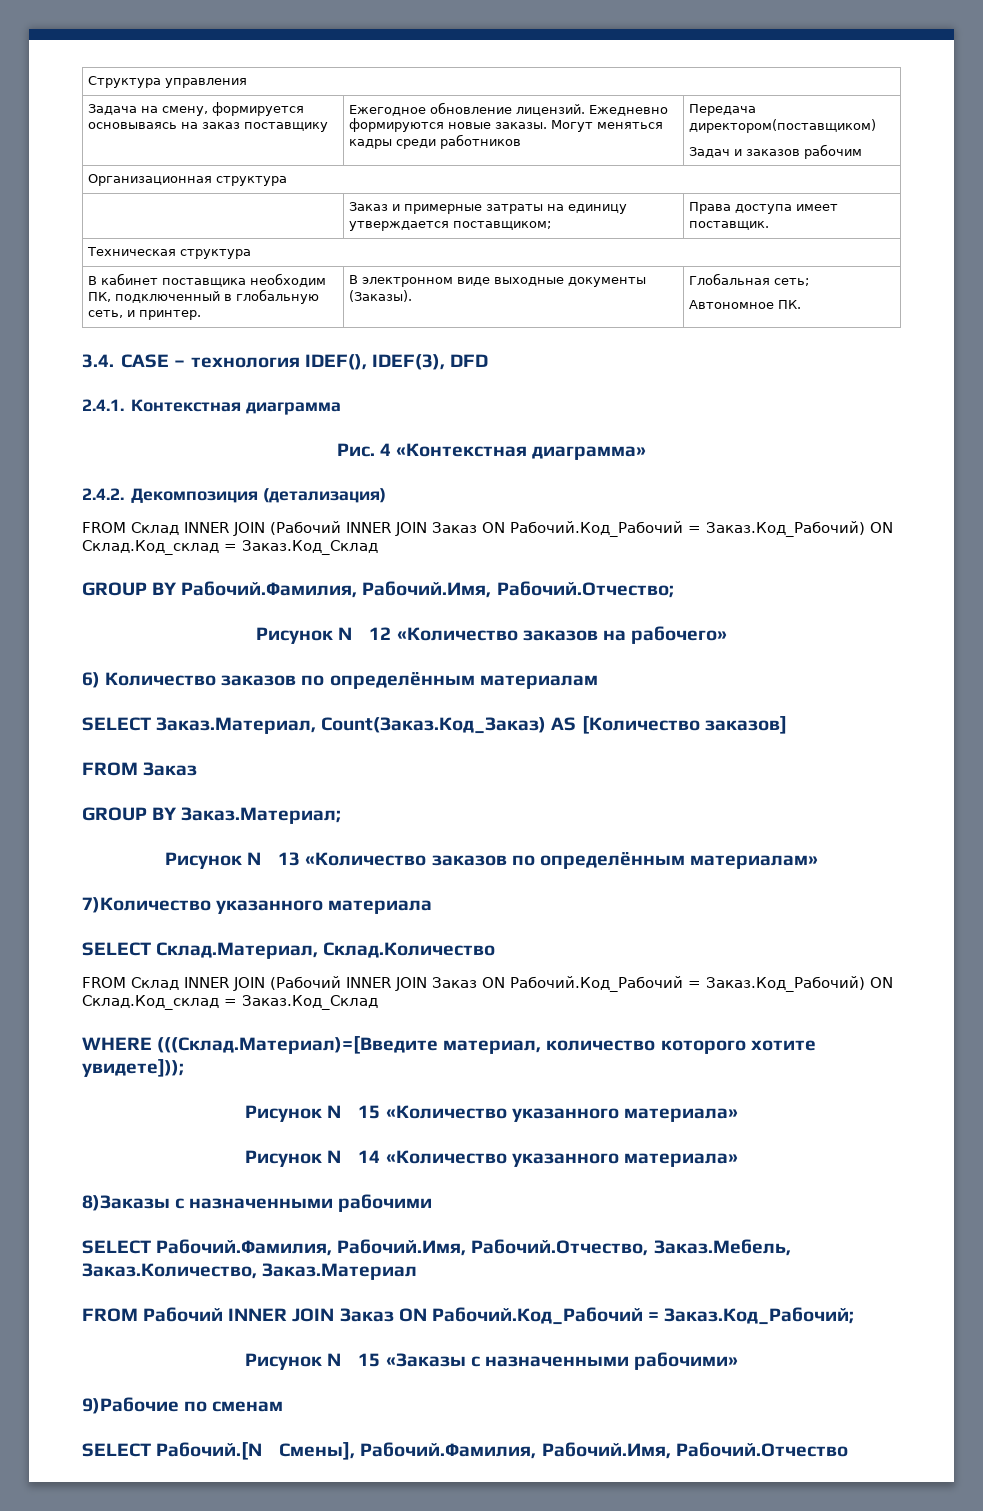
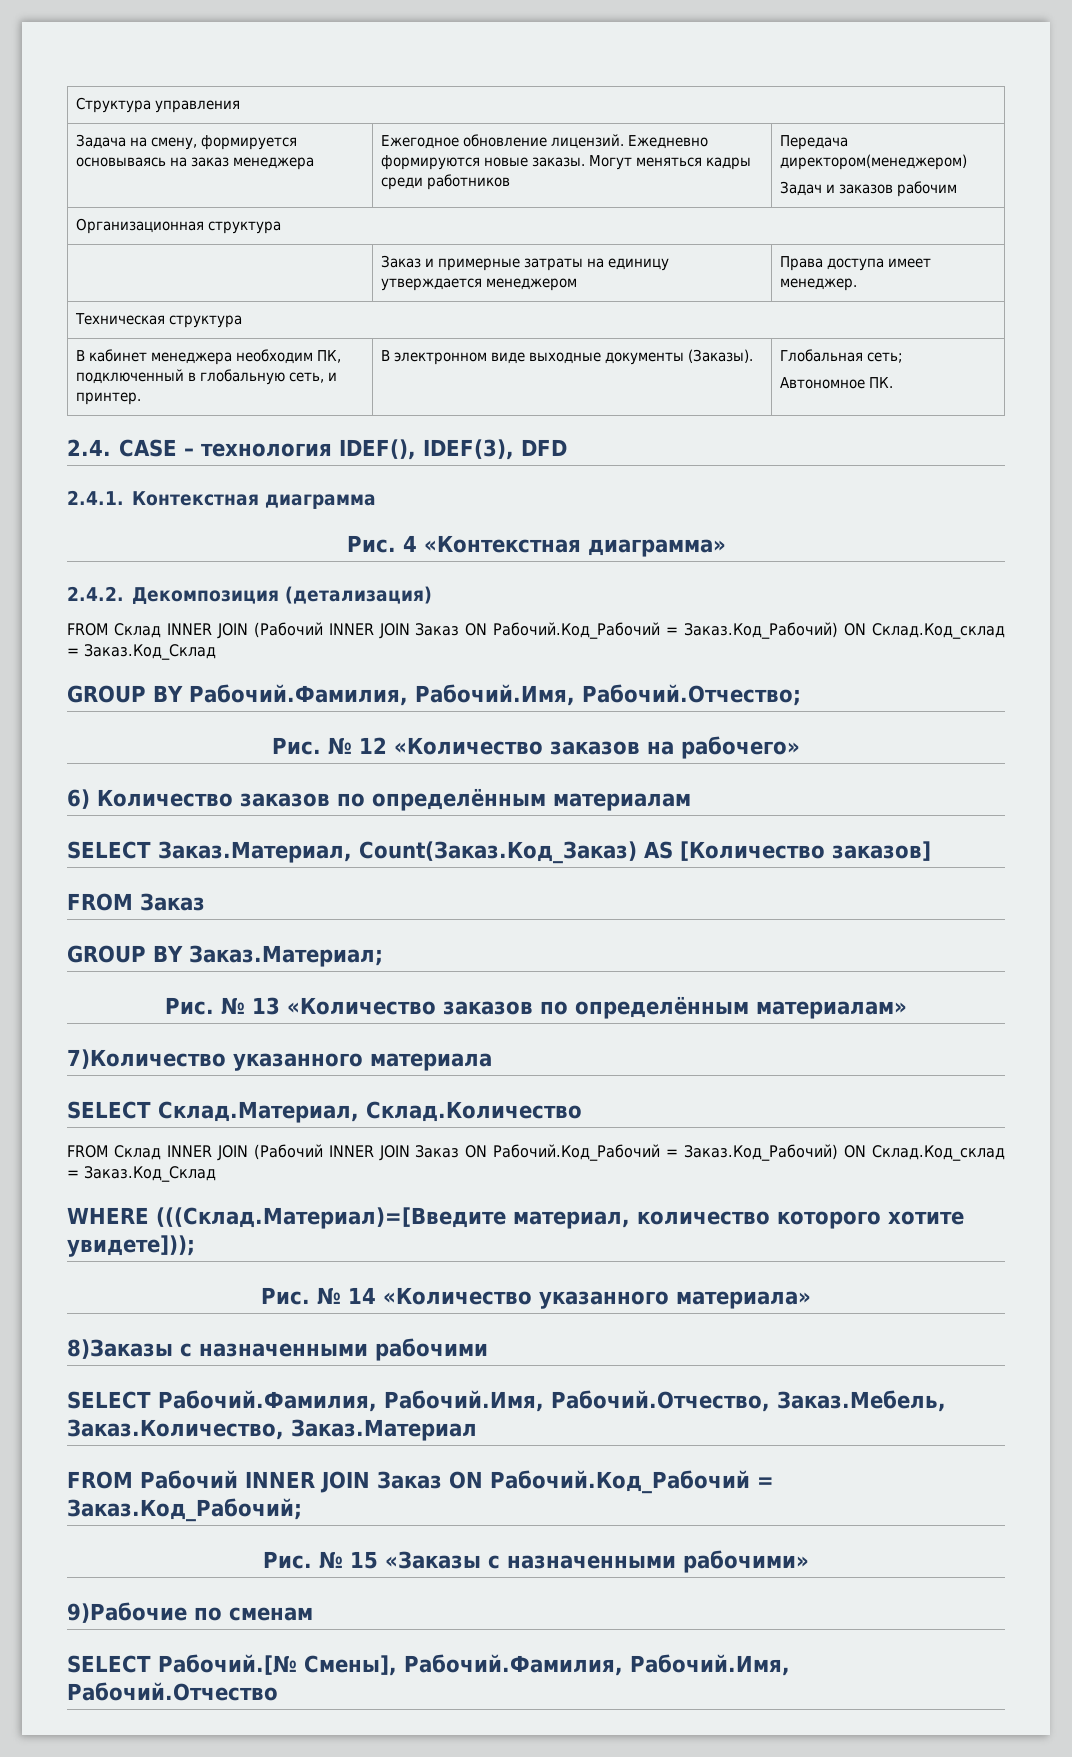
- Задача на смену, формируется основываясь на заказ поставщику | Ежегодное обновление лицензий. Ежедневно формируются новые заказы. Могут меняться кадры среди работников | Передача директором(поставщиком)
+ Задача на смену, формируется основываясь на заказ менеджера | Ежегодное обновление лицензий. Ежедневно формируются новые заказы. Могут меняться кадры среди работников | Передача директором(менеджером)
- | Заказ и примерные затраты на единицу утверждается поставщиком; | Права доступа имеет поставщик.
+ | Заказ и примерные затраты на единицу утверждается менеджером | Права доступа имеет менеджер.
- В кабинет поставщика необходим ПК, подключенный в глобальную сеть, и принтер. | В электронном виде выходные документы (Заказы). | Глобальная сеть;
+ В кабинет менеджера необходим ПК, подключенный в глобальную сеть, и принтер. | В электронном виде выходные документы (Заказы). | Глобальная сеть;
- 3.4. CASE – технология IDEF(), IDEF(3), DFD
+ 2.4. CASE – технология IDEF(), IDEF(3), DFD
- Рисунок № 12 «Количество заказов на рабочего»
+ Рис. № 12 «Количество заказов на рабочего»
- Рисунок № 13 «Количество заказов по определённым материалам»
+ Рис. № 13 «Количество заказов по определённым материалам»
- Рисунок № 15 «Количество указанного материала»
- Рисунок № 14 «Количество указанного материала»
+ Рис. № 14 «Количество указанного материала»
- Рисунок № 15 «Заказы с назначенными рабочими»
+ Рис. № 15 «Заказы с назначенными рабочими»

